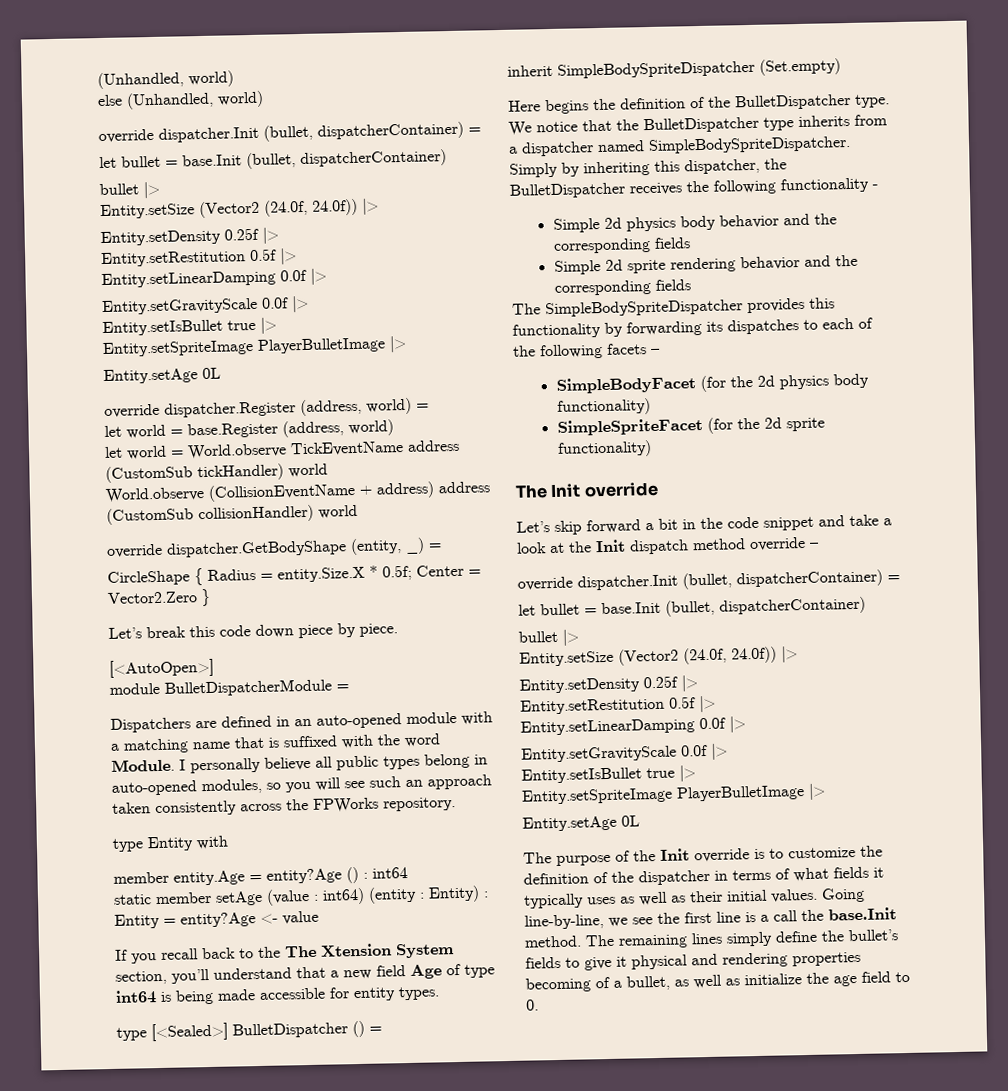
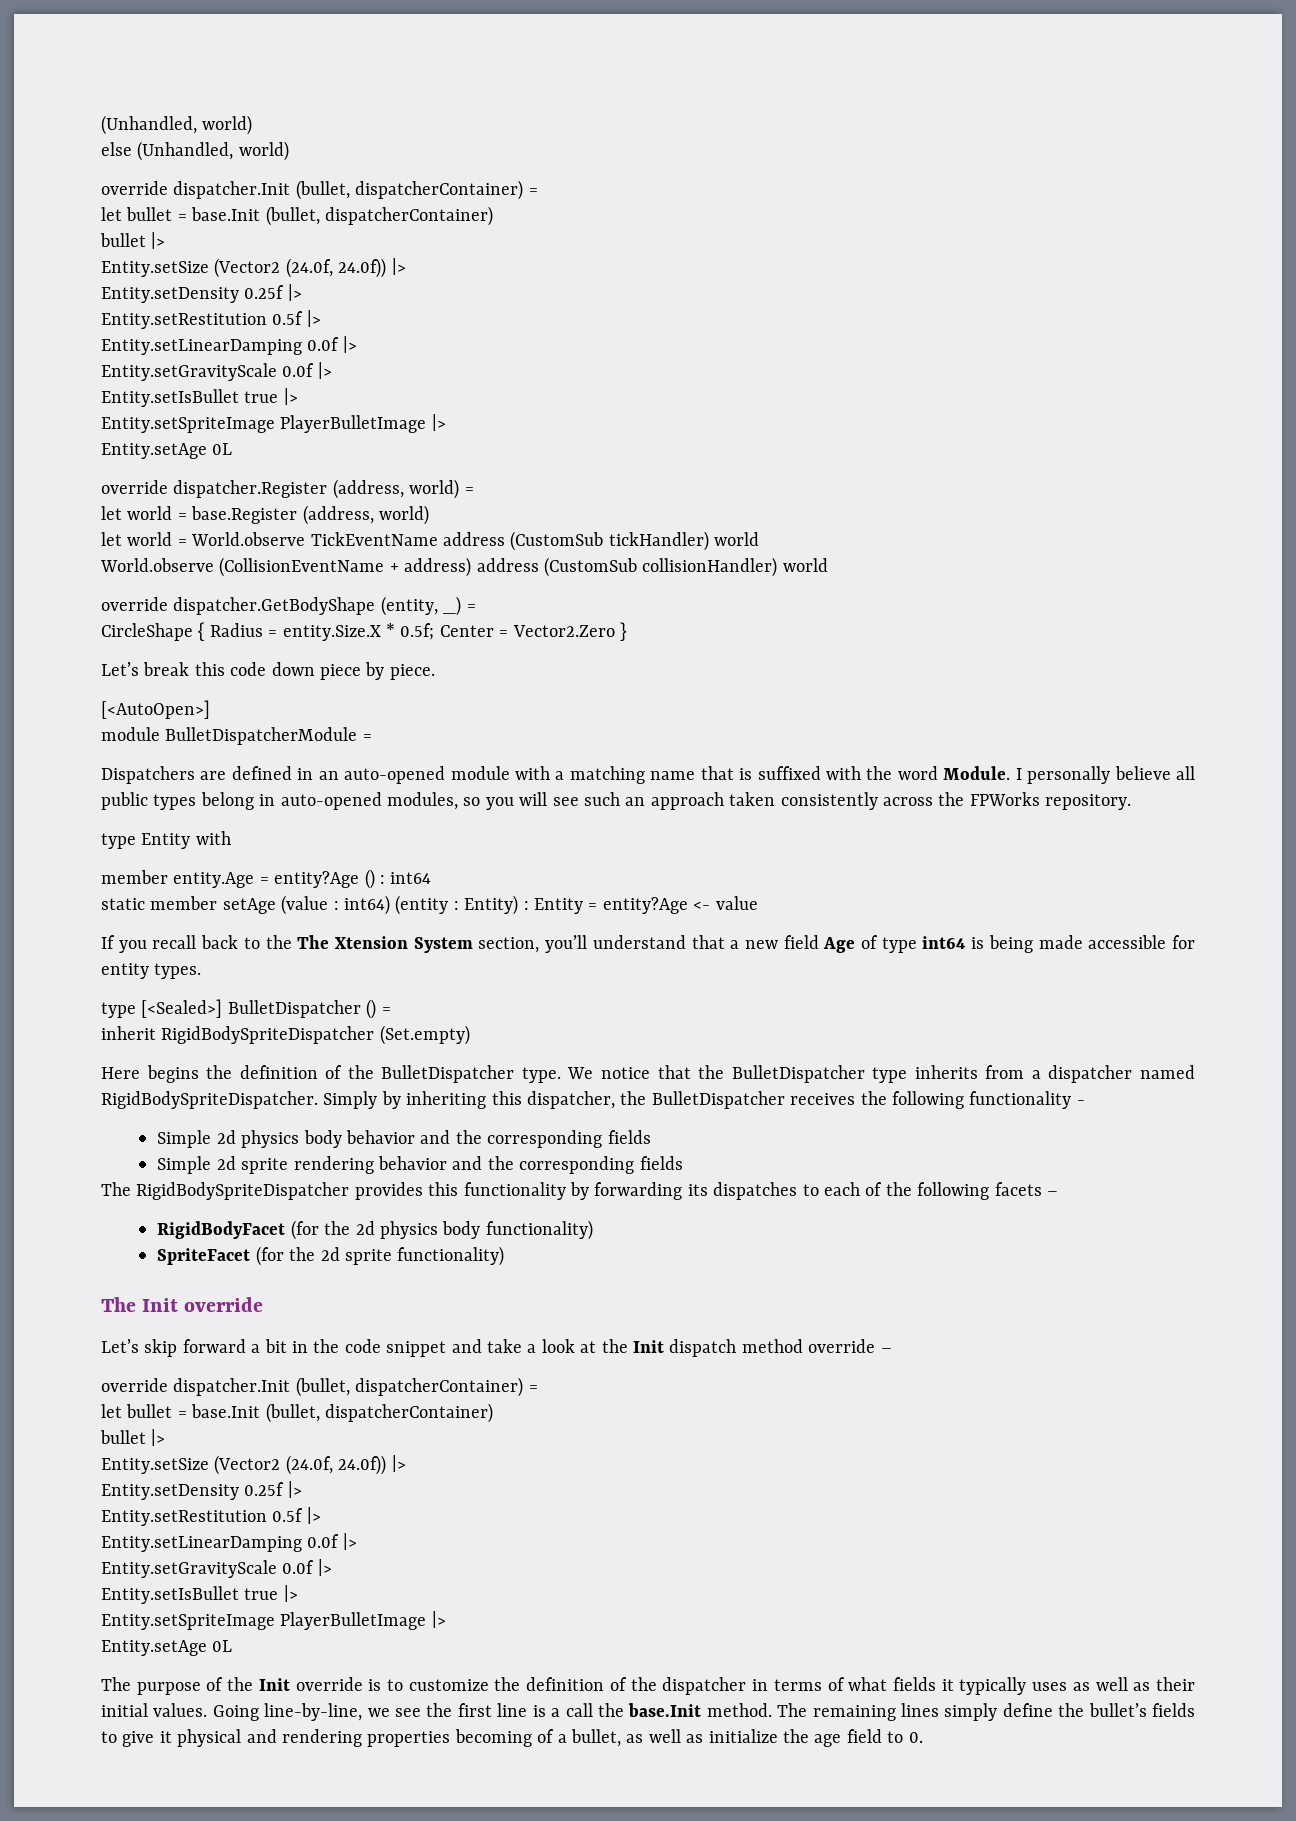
- inherit SimpleBodySpriteDispatcher (Set.empty)
+ inherit RigidBodySpriteDispatcher (Set.empty)
- We notice that the BulletDispatcher type inherits from a dispatcher named SimpleBodySpriteDispatcher.
+ We notice that the BulletDispatcher type inherits from a dispatcher named RigidBodySpriteDispatcher.
- The SimpleBodySpriteDispatcher provides this functionality by forwarding its dispatches to each of the following facets –
+ The RigidBodySpriteDispatcher provides this functionality by forwarding its dispatches to each of the following facets –
- SimpleBodyFacet (for the 2d physics body functionality)
+ RigidBodyFacet (for the 2d physics body functionality)
- SimpleSpriteFacet (for the 2d sprite functionality)
+ SpriteFacet (for the 2d sprite functionality)

